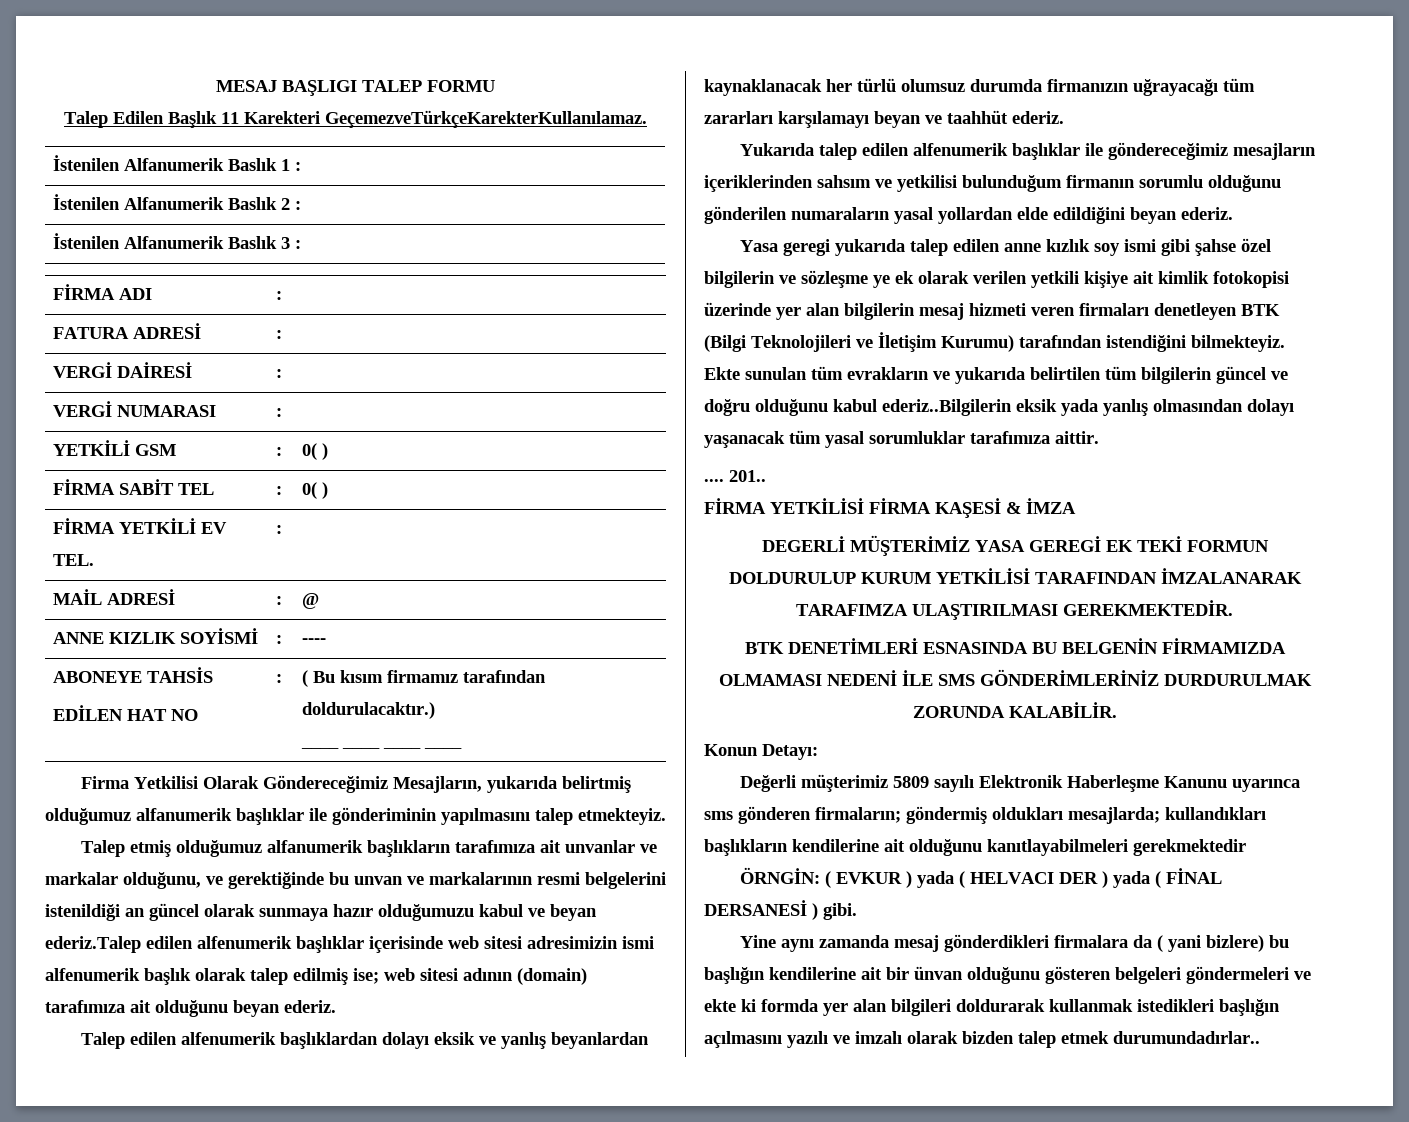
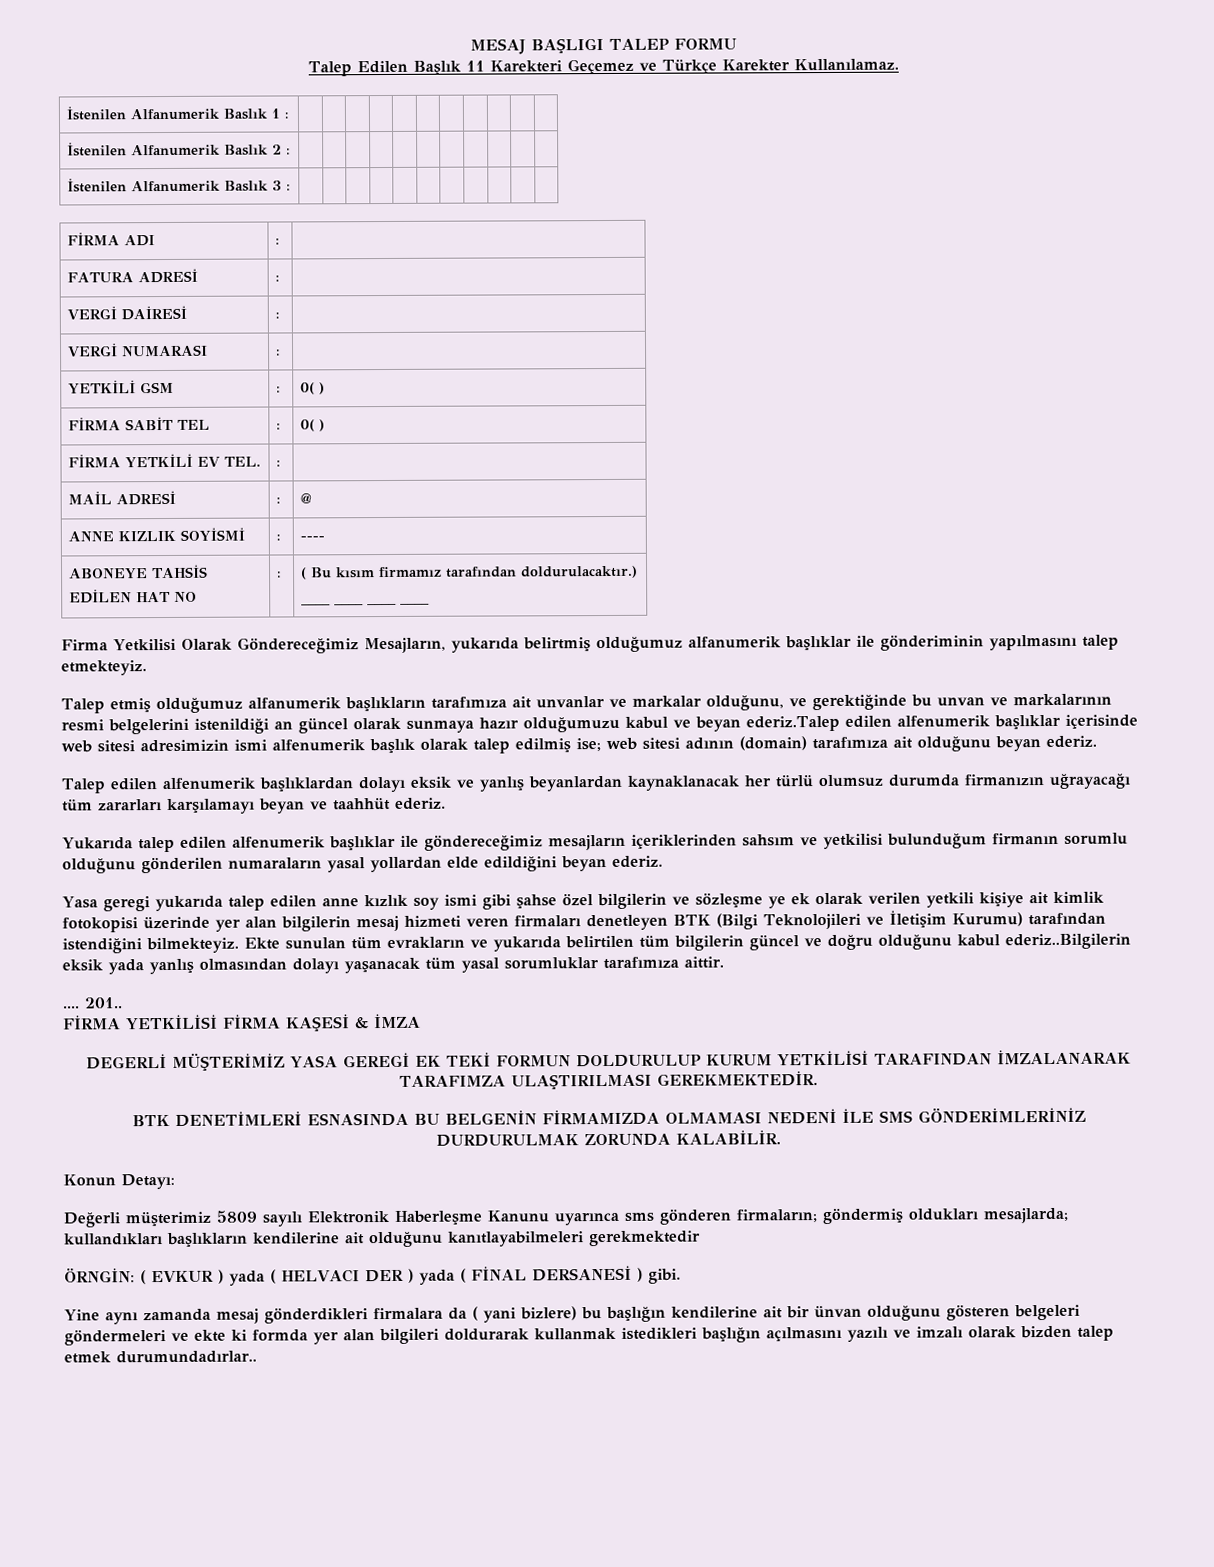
- Talep Edilen Başlık 11 Karekteri GeçemezveTürkçeKarekterKullanılamaz.
+ Talep Edilen Başlık 11 Karekteri Geçemez ve Türkçe Karekter Kullanılamaz.

